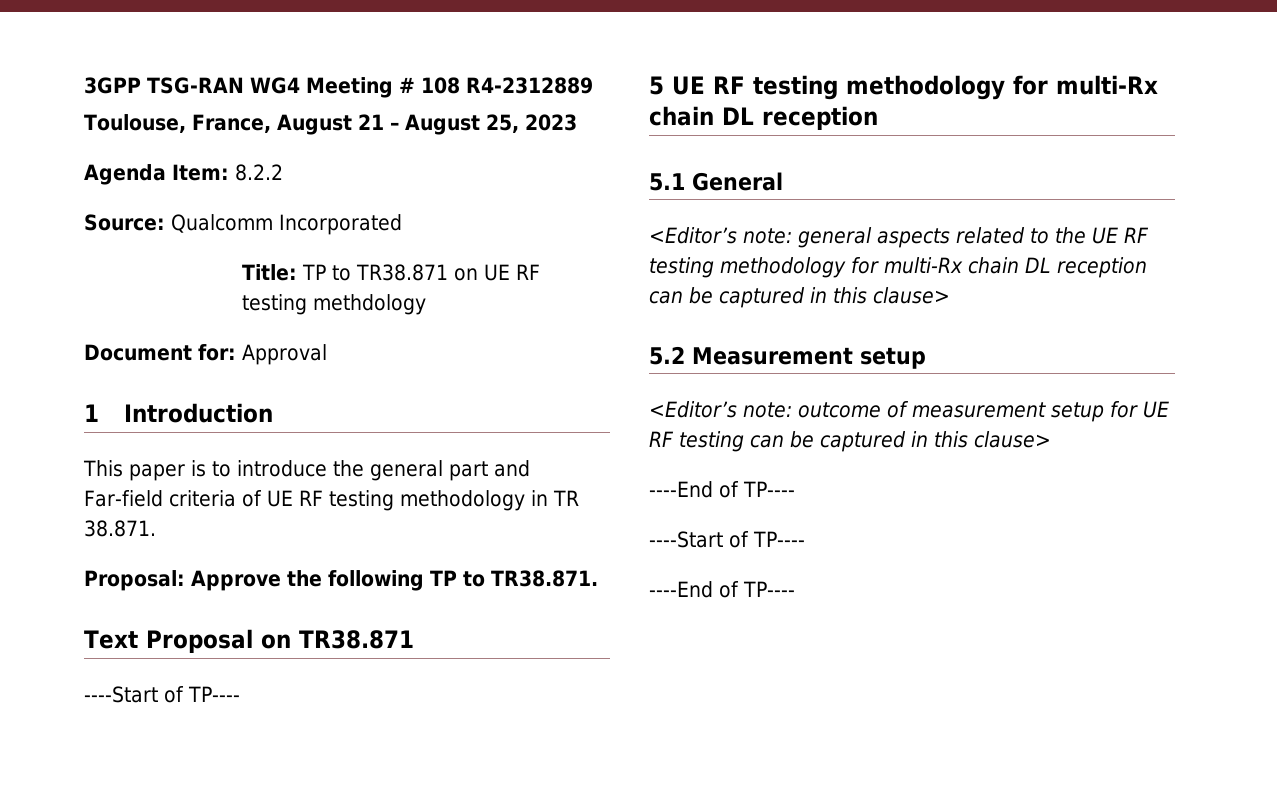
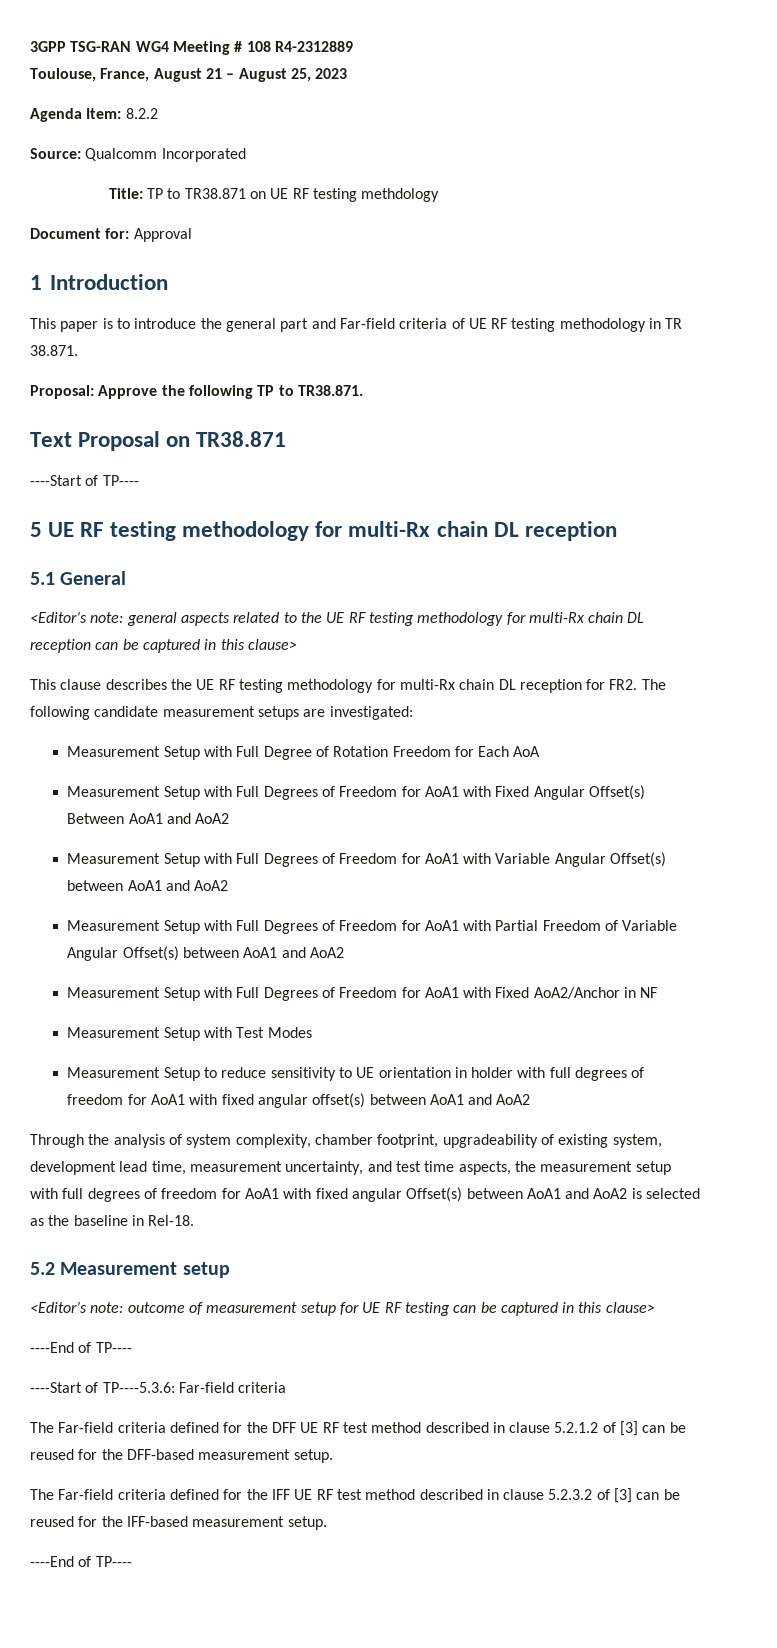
+ This clause describes the UE RF testing methodology for multi-Rx chain DL reception for FR2. The following candidate measurement setups are investigated:
+ Measurement Setup with Full Degree of Rotation Freedom for Each AoA
+ Measurement Setup with Full Degrees of Freedom for AoA1 with Fixed Angular Offset(s) Between AoA1 and AoA2
+ Measurement Setup with Full Degrees of Freedom for AoA1 with Variable Angular Offset(s) between AoA1 and AoA2
+ Measurement Setup with Full Degrees of Freedom for AoA1 with Partial Freedom of Variable Angular Offset(s) between AoA1 and AoA2
+ Measurement Setup with Full Degrees of Freedom for AoA1 with Fixed AoA2/Anchor in NF
+ Measurement Setup with Test Modes
+ Measurement Setup to reduce sensitivity to UE orientation in holder with full degrees of freedom for AoA1 with fixed angular offset(s) between AoA1 and AoA2
+ Through the analysis of system complexity, chamber footprint, upgradeability of existing system, development lead time, measurement uncertainty, and test time aspects, the measurement setup with full degrees of freedom for AoA1 with fixed angular Offset(s) between AoA1 and AoA2 is selected as the baseline in Rel-18.
  <Editor’s note: outcome of measurement setup for UE RF testing can be captured in this clause>
  ----End of TP----
- ----Start of TP----
+ ----Start of TP----5.3.6: Far-field criteria
+ The Far-field criteria defined for the DFF UE RF test method described in clause 5.2.1.2 of [3] can be reused for the DFF-based measurement setup.
+ The Far-field criteria defined for the IFF UE RF test method described in clause 5.2.3.2 of [3] can be reused for the IFF-based measurement setup.

